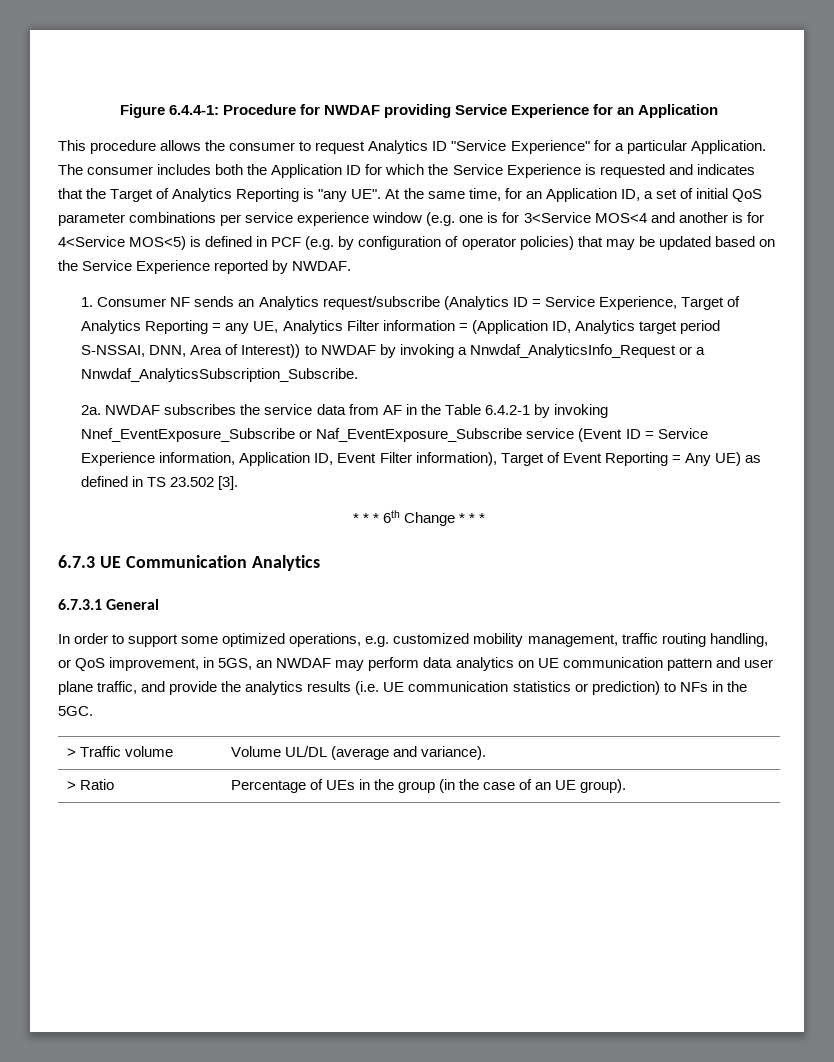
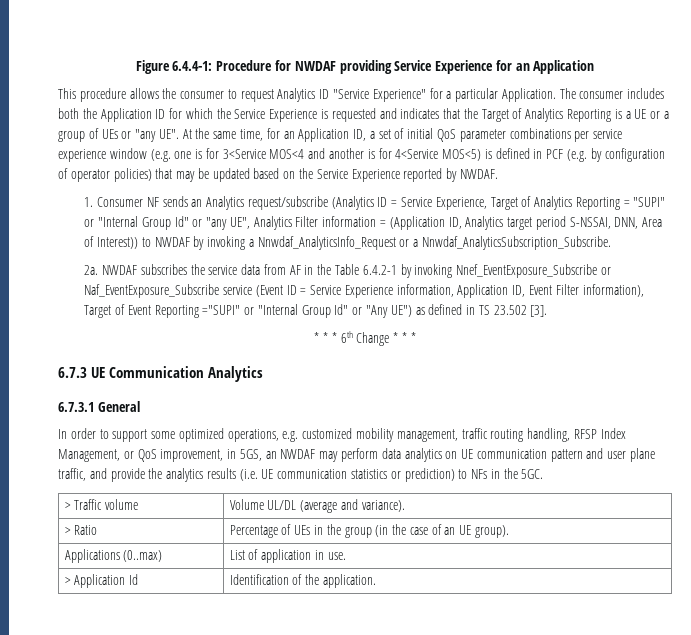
- The consumer includes both the Application ID for which the Service Experience is requested and indicates that the Target of Analytics Reporting is "any UE". At the same time, for an Application ID, a set of initial QoS parameter combinations per service experience window (e.g. one is for 3<Service MOS<4 and another is for 4<Service MOS<5) is defined in PCF (e.g. by configuration of operator policies) that may be updated based on the Service Experience reported by NWDAF.
+ The consumer includes both the Application ID for which the Service Experience is requested and indicates that the Target of Analytics Reporting is a UE or a group of UEs or "any UE". At the same time, for an Application ID, a set of initial QoS parameter combinations per service experience window (e.g. one is for 3<Service MOS<4 and another is for 4<Service MOS<5) is defined in PCF (e.g. by configuration of operator policies) that may be updated based on the Service Experience reported by NWDAF.
- 1. Consumer NF sends an Analytics request/subscribe (Analytics ID = Service Experience, Target of Analytics Reporting = any UE, Analytics Filter information = (Application ID, Analytics target period S-NSSAI, DNN, Area of Interest)) to NWDAF by invoking a Nnwdaf_AnalyticsInfo_Request or a Nnwdaf_AnalyticsSubscription_Subscribe.
+ 1. Consumer NF sends an Analytics request/subscribe (Analytics ID = Service Experience, Target of Analytics Reporting = "SUPI" or "Internal Group Id" or "any UE", Analytics Filter information = (Application ID, Analytics target period S-NSSAI, DNN, Area of Interest)) to NWDAF by invoking a Nnwdaf_AnalyticsInfo_Request or a Nnwdaf_AnalyticsSubscription_Subscribe.
- NWDAF subscribes the service data from AF in the Table 6.4.2-1 by invoking Nnef_EventExposure_Subscribe or Naf_EventExposure_Subscribe service (Event ID = Service Experience information, Application ID, Event Filter information), Target of Event Reporting = Any UE) as defined in TS 23.502 [3].
+ NWDAF subscribes the service data from AF in the Table 6.4.2-1 by invoking Nnef_EventExposure_Subscribe or Naf_EventExposure_Subscribe service (Event ID = Service Experience information, Application ID, Event Filter information), Target of Event Reporting ="SUPI" or "Internal Group Id" or "Any UE") as defined in TS 23.502 [3].
- In order to support some optimized operations, e.g. customized mobility management, traffic routing handling, or QoS improvement, in 5GS, an NWDAF may perform data analytics on UE communication pattern and user plane traffic, and provide the analytics results (i.e. UE communication statistics or prediction) to NFs in the 5GC.
+ In order to support some optimized operations, e.g. customized mobility management, traffic routing handling, RFSP Index Management, or QoS improvement, in 5GS, an NWDAF may perform data analytics on UE communication pattern and user plane traffic, and provide the analytics results (i.e. UE communication statistics or prediction) to NFs in the 5GC.
+ Applications (0..max) | List of application in use.
+ > Application Id | Identification of the application.

